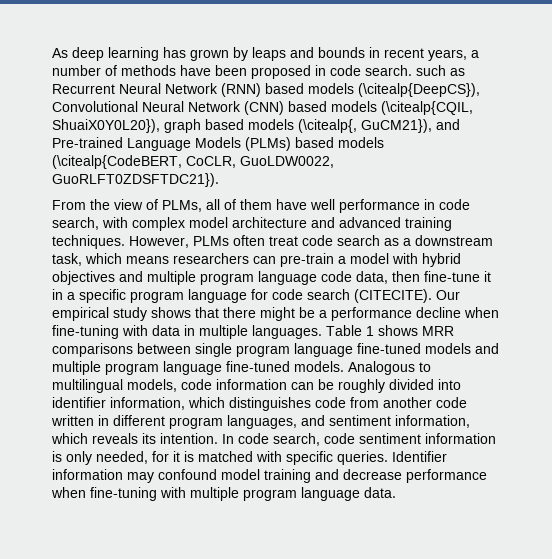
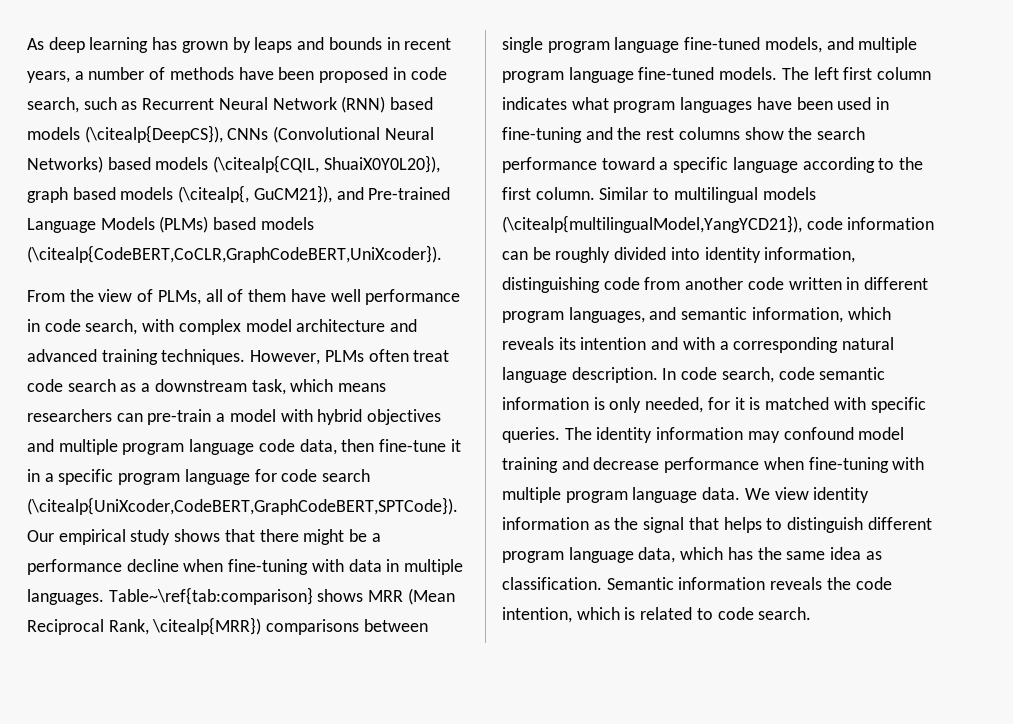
- As deep learning has grown by leaps and bounds in recent years, a number of methods have been proposed in code search. such as Recurrent Neural Network (RNN) based models (\citealp{DeepCS}), Convolutional Neural Network (CNN) based models (\citealp{CQIL, ShuaiX0Y0L20}), graph based models (\citealp{, GuCM21}), and Pre-trained Language Models (PLMs) based models (\citealp{CodeBERT, CoCLR, GuoLDW0022, GuoRLFT0ZDSFTDC21}).
+ As deep learning has grown by leaps and bounds in recent years, a number of methods have been proposed in code search, such as Recurrent Neural Network (RNN) based models (\citealp{DeepCS}), CNNs (Convolutional Neural Networks) based models (\citealp{CQIL, ShuaiX0Y0L20}), graph based models (\citealp{, GuCM21}), and Pre-trained Language Models (PLMs) based models (\citealp{CodeBERT,CoCLR,GraphCodeBERT,UniXcoder}).
- However, PLMs often treat code search as a downstream task, which means researchers can pre-train a model with hybrid objectives and multiple program language code data, then fine-tune it in a specific program language for code search (CITECITE).
+ However, PLMs often treat code search as a downstream task, which means researchers can pre-train a model with hybrid objectives and multiple program language code data, then fine-tune it in a specific program language for code search (\citealp{UniXcoder,CodeBERT,GraphCodeBERT,SPTCode}).
- Table 1 shows MRR comparisons between single program language fine-tuned models and multiple program language fine-tuned models.
+ Table~\ref{tab:comparison} shows MRR (Mean Reciprocal Rank, \citealp{MRR}) comparisons between single program language fine-tuned models, and multiple program language fine-tuned models.
- Analogous to multilingual models, code information can be roughly divided into identifier information, which distinguishes code from another code written in different program languages, and sentiment information, which reveals its intention.
+ The left first column indicates what program languages have been used in fine-tuning and the rest columns show the search performance toward a specific language according to the first column. Similar to multilingual models (\citealp{multilingualModel,YangYCD21}), code information can be roughly divided into identity information, distinguishing code from another code written in different program languages, and semantic information, which reveals its intention and with a corresponding natural language description.
- In code search, code sentiment information is only needed, for it is matched with specific queries.
+ In code search, code semantic information is only needed, for it is matched with specific queries.
- Identifier information may confound model training and decrease performance when fine-tuning with multiple program language data.
+ The identity information may confound model training and decrease performance when fine-tuning with multiple program language data.
+ We view identity information as the signal that helps to distinguish different program language data, which has the same idea as classification. Semantic information reveals the code intention, which is related to code search.

